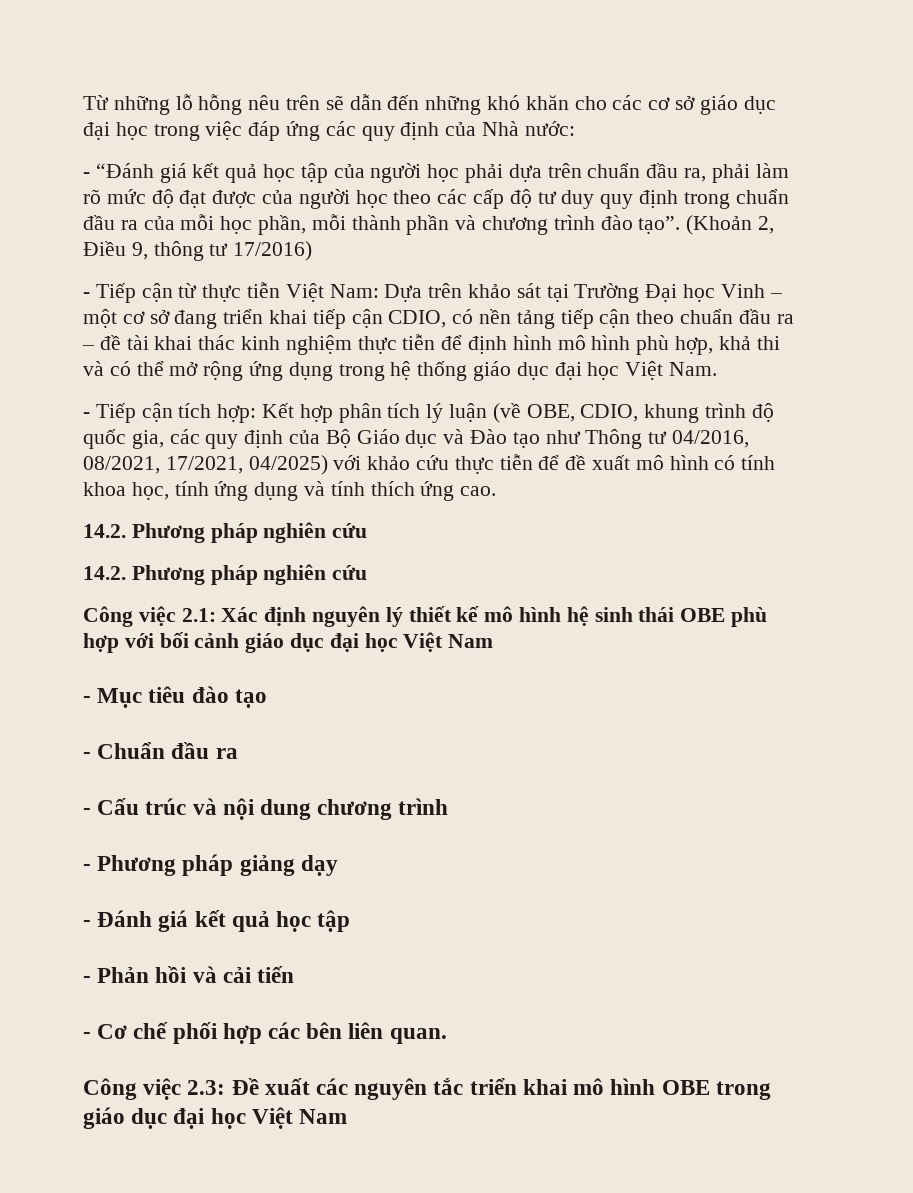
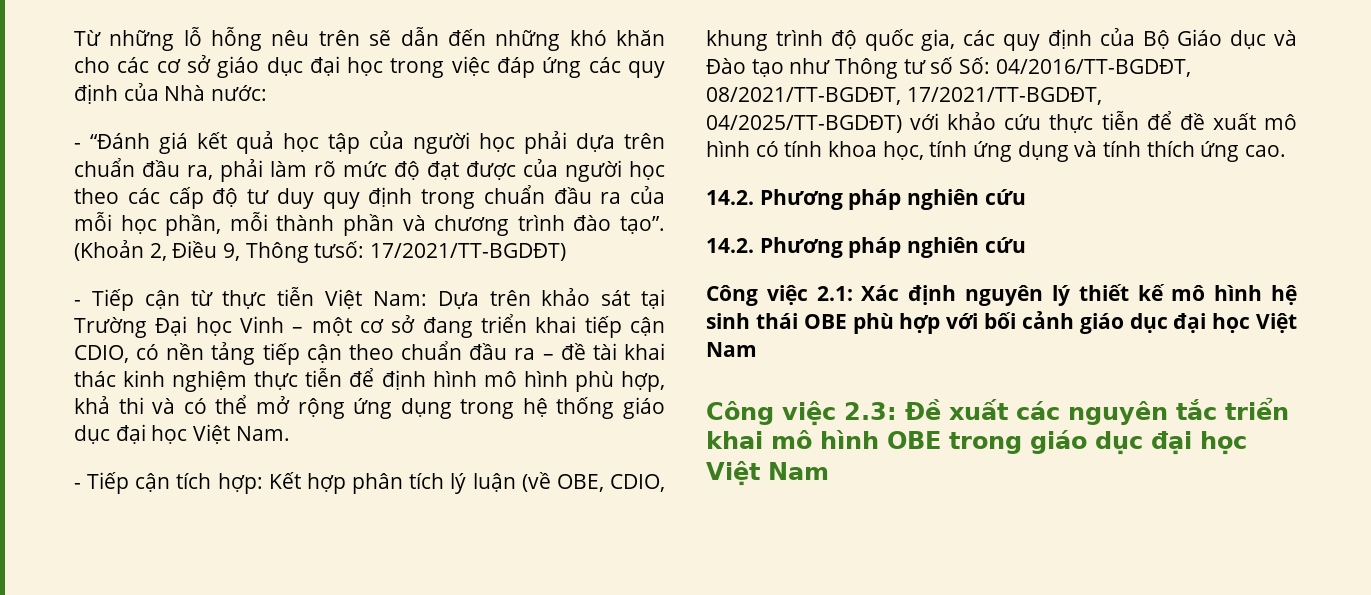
- (Khoản 2, Điều 9, thông tư 17/2016)
+ (Khoản 2, Điều 9, Thông tưsố: 17/2021/TT-BGDĐT)
- - Tiếp cận tích hợp: Kết hợp phân tích lý luận (về OBE, CDIO, khung trình độ quốc gia, các quy định của Bộ Giáo dục và Đào tạo như Thông tư 04/2016, 08/2021, 17/2021, 04/2025) với khảo cứu thực tiễn để đề xuất mô hình có tính khoa học, tính ứng dụng và tính thích ứng cao.
+ - Tiếp cận tích hợp: Kết hợp phân tích lý luận (về OBE, CDIO, khung trình độ quốc gia, các quy định của Bộ Giáo dục và Đào tạo như Thông tư số Số: 04/2016/TT-BGDĐT, 08/2021/TT-BGDĐT, 17/2021/TT-BGDĐT, 04/2025/TT-BGDĐT) với khảo cứu thực tiễn để đề xuất mô hình có tính khoa học, tính ứng dụng và tính thích ứng cao.
- - Mục tiêu đào tạo
- - Chuẩn đầu ra
- - Cấu trúc và nội dung chương trình
- - Phương pháp giảng dạy
- - Đánh giá kết quả học tập
- - Phản hồi và cải tiến
- - Cơ chế phối hợp các bên liên quan.

